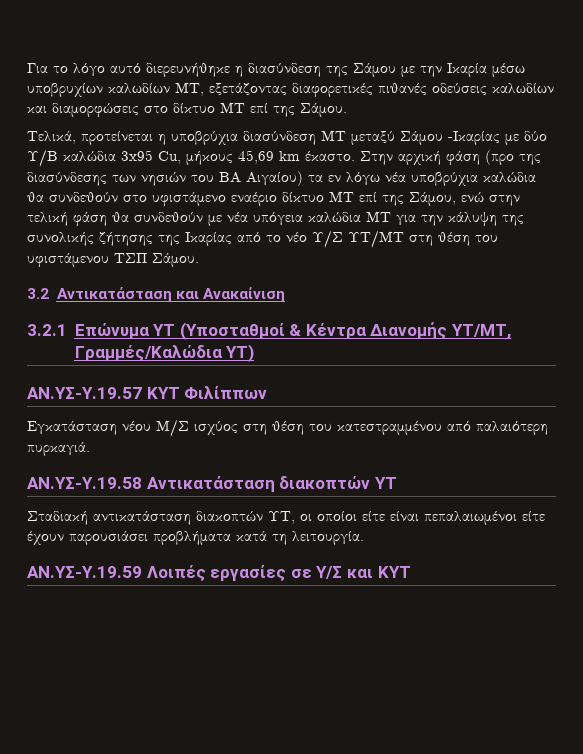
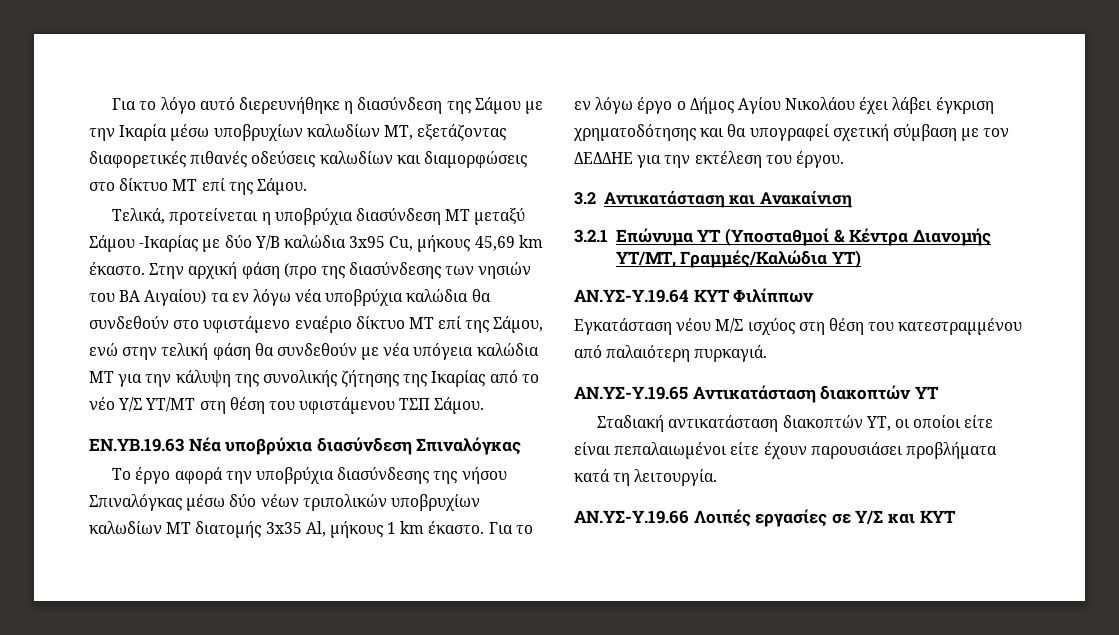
+ ΕΝ.ΥΒ.19.63 Νέα υποβρύχια διασύνδεση Σπιναλόγκας
+ Το έργο αφορά την υποβρύχια διασύνδεσης της νήσου Σπιναλόγκας μέσω δύο νέων τριπολικών υποβρυχίων καλωδίων ΜΤ διατομής 3x35 Al, μήκους 1 km έκαστο. Για το εν λόγω έργο ο Δήμος Αγίου Νικολάου έχει λάβει έγκριση χρηματοδότησης και θα υπογραφεί σχετική σύμβαση με τον ΔΕΔΔΗΕ για την εκτέλεση του έργου.
- ΑΝ.ΥΣ-Υ.19.57 ΚΥΤ Φιλίππων
+ ΑΝ.ΥΣ-Υ.19.64 ΚΥΤ Φιλίππων
- ΑΝ.ΥΣ-Υ.19.58 Αντικατάσταση διακοπτών ΥΤ
+ ΑΝ.ΥΣ-Υ.19.65 Αντικατάσταση διακοπτών ΥΤ
- ΑΝ.ΥΣ-Υ.19.59 Λοιπές εργασίες σε Υ/Σ και ΚΥΤ
+ ΑΝ.ΥΣ-Υ.19.66 Λοιπές εργασίες σε Υ/Σ και ΚΥΤ

